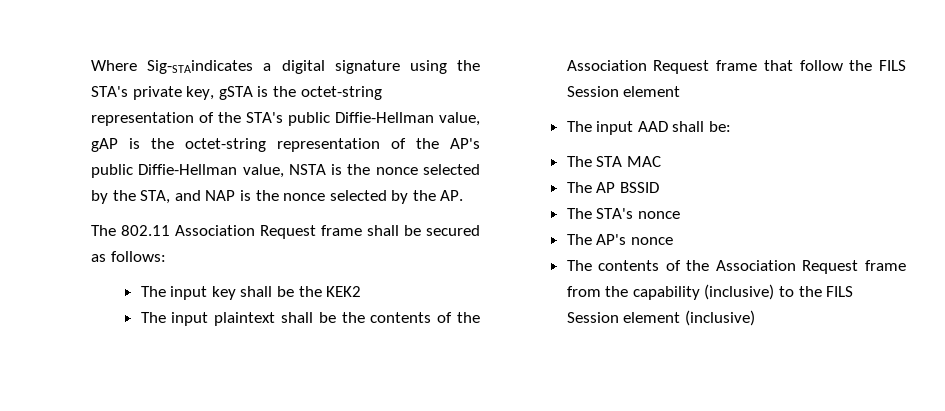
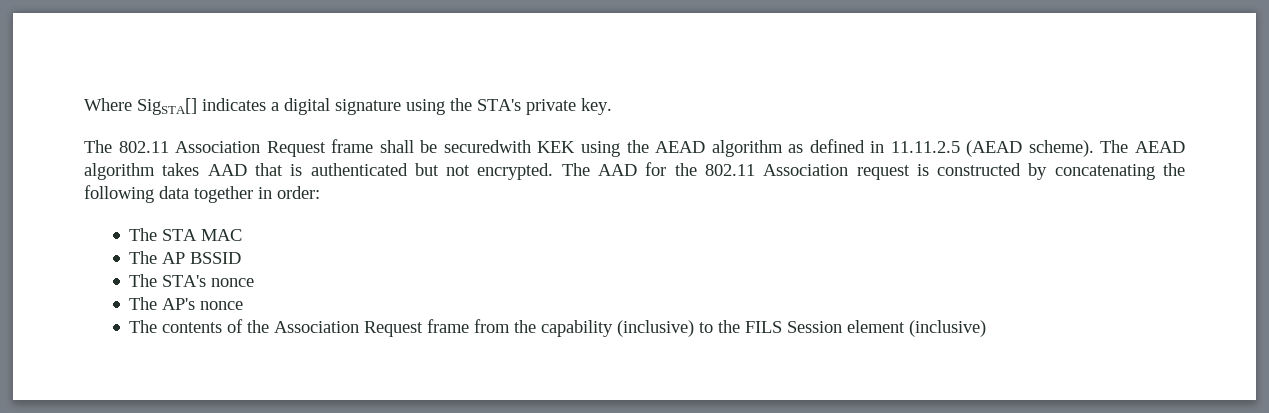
- Where Sig-STAindicates a digital signature using the STA's private key, gSTA is the octet-string representation of the STA's public Diffie-Hellman value, gAP is the octet-string representation of the AP's public Diffie-Hellman value, NSTA is the nonce selected by the STA, and NAP is the nonce selected by the AP.
+ Where SigSTA[] indicates a digital signature using the STA's private key.
- The 802.11 Association Request frame shall be secured as follows:
- The input key shall be the KEK2
- The input plaintext shall be the contents of the Association Request frame that follow the FILS Session element
- The input AAD shall be:
+ The 802.11 Association Request frame shall be securedwith KEK using the AEAD algorithm as defined in 11.11.2.5 (AEAD scheme). The AEAD algorithm takes AAD that is authenticated but not encrypted. The AAD for the 802.11 Association request is constructed by concatenating the following data together in order:

